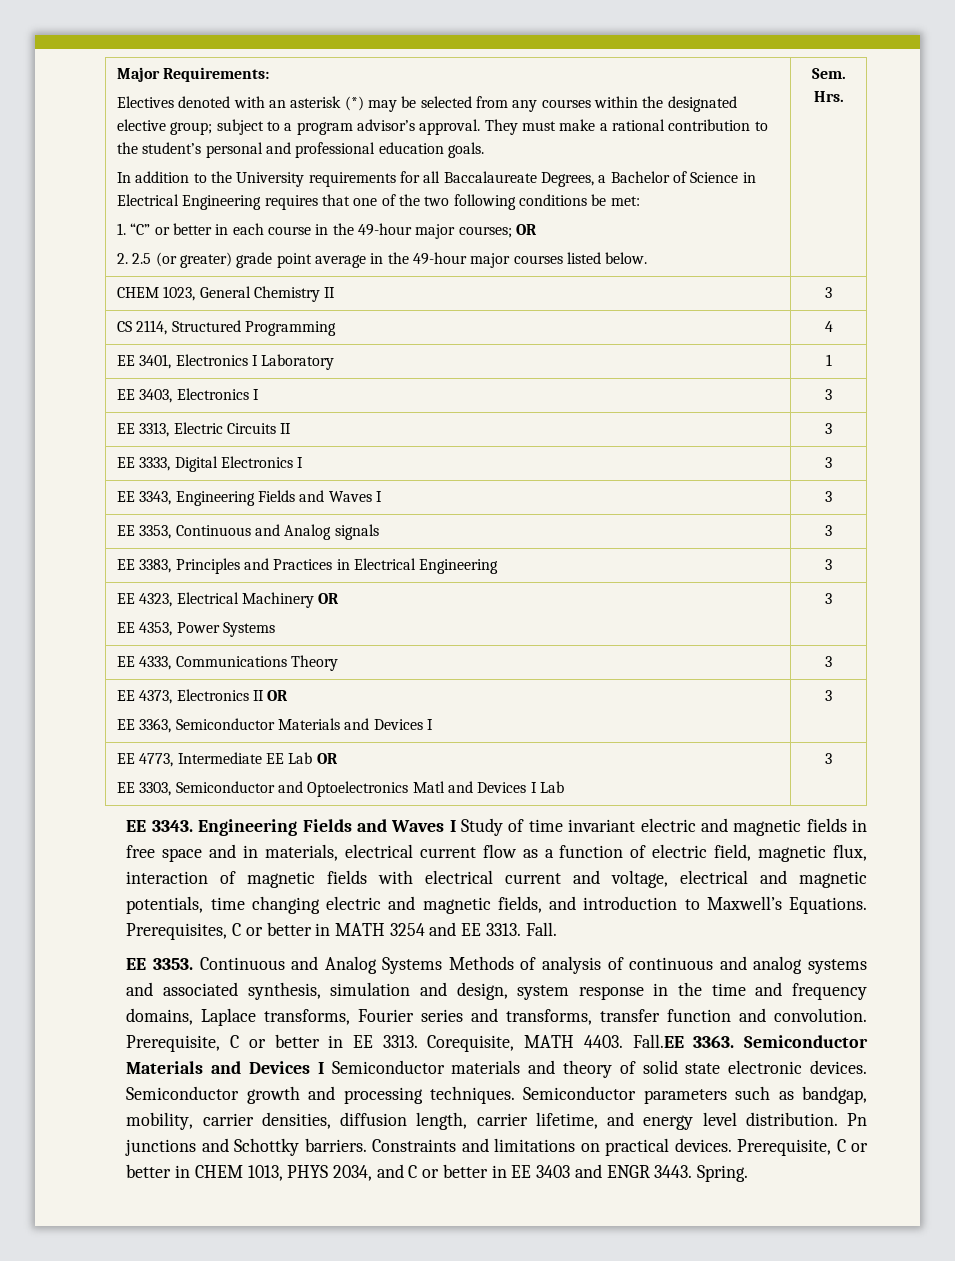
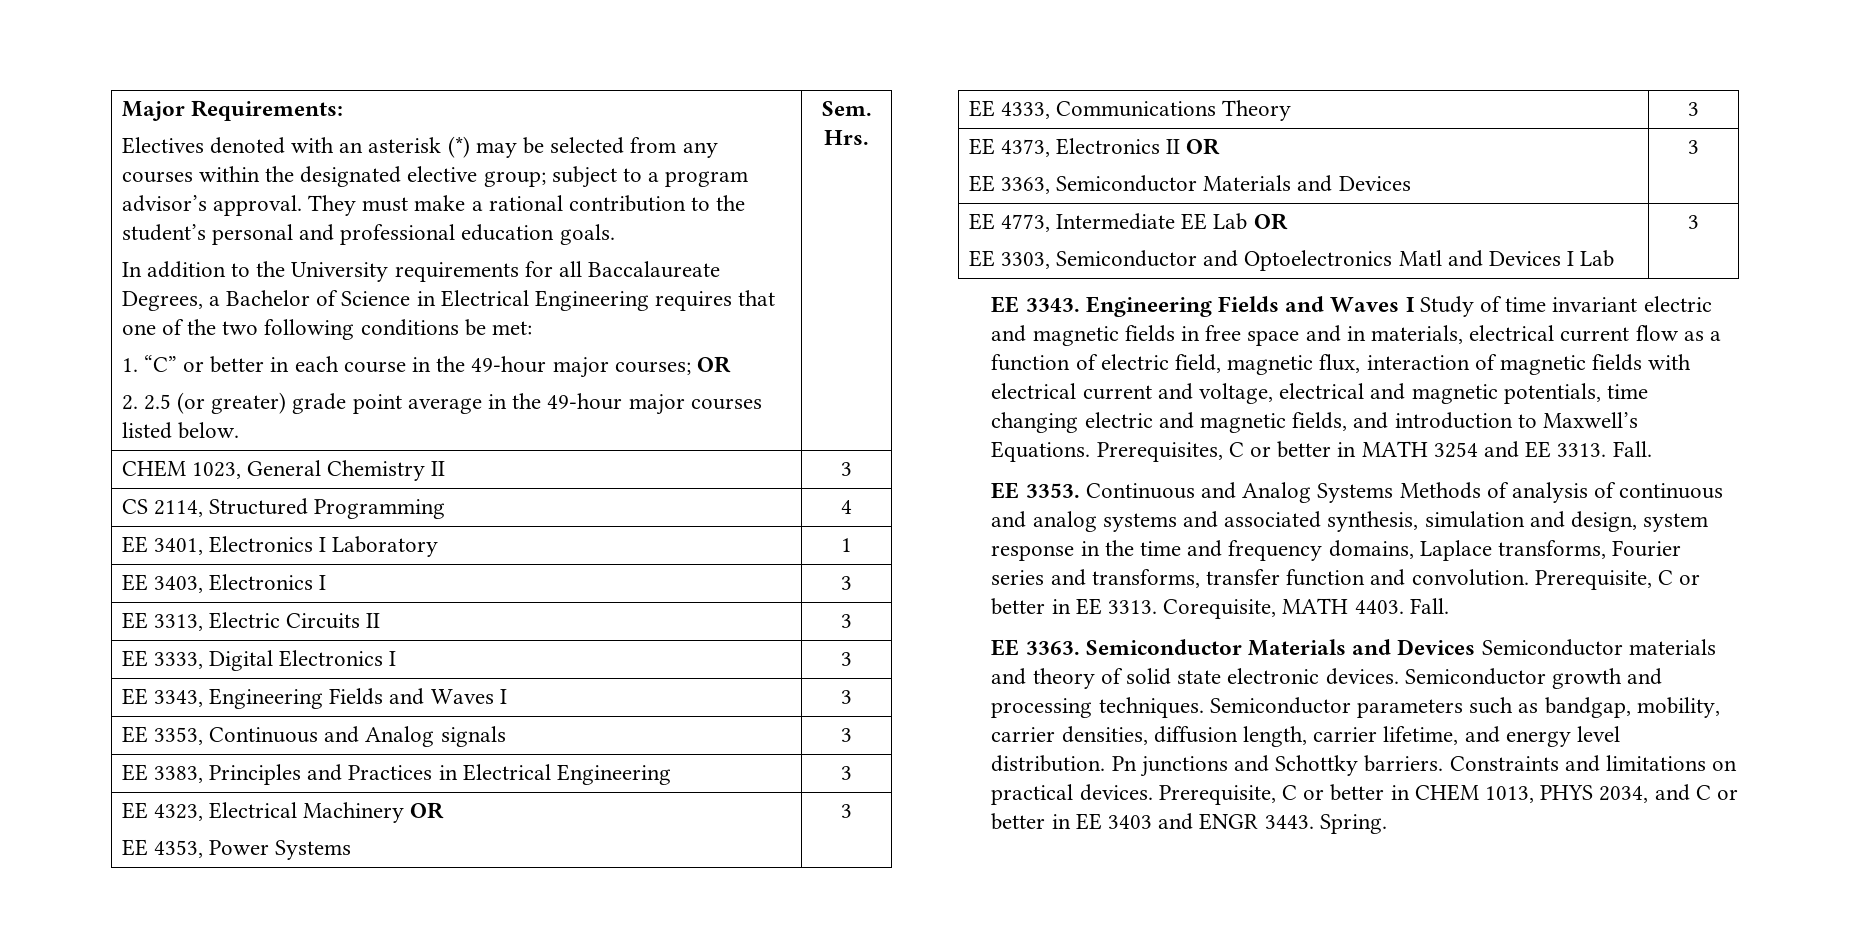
  EE 4373, Electronics II OR
- EE 3363, Semiconductor Materials and Devices I | 3
+ EE 3363, Semiconductor Materials and Devices | 3
- Corequisite, MATH 4403. Fall.EE 3363.
+ Corequisite, MATH 4403. Fall.
+ EE 3363.
- Semiconductor Materials and Devices I Semiconductor materials and theory of solid state electronic devices.
+ Semiconductor Materials and Devices Semiconductor materials and theory of solid state electronic devices.

